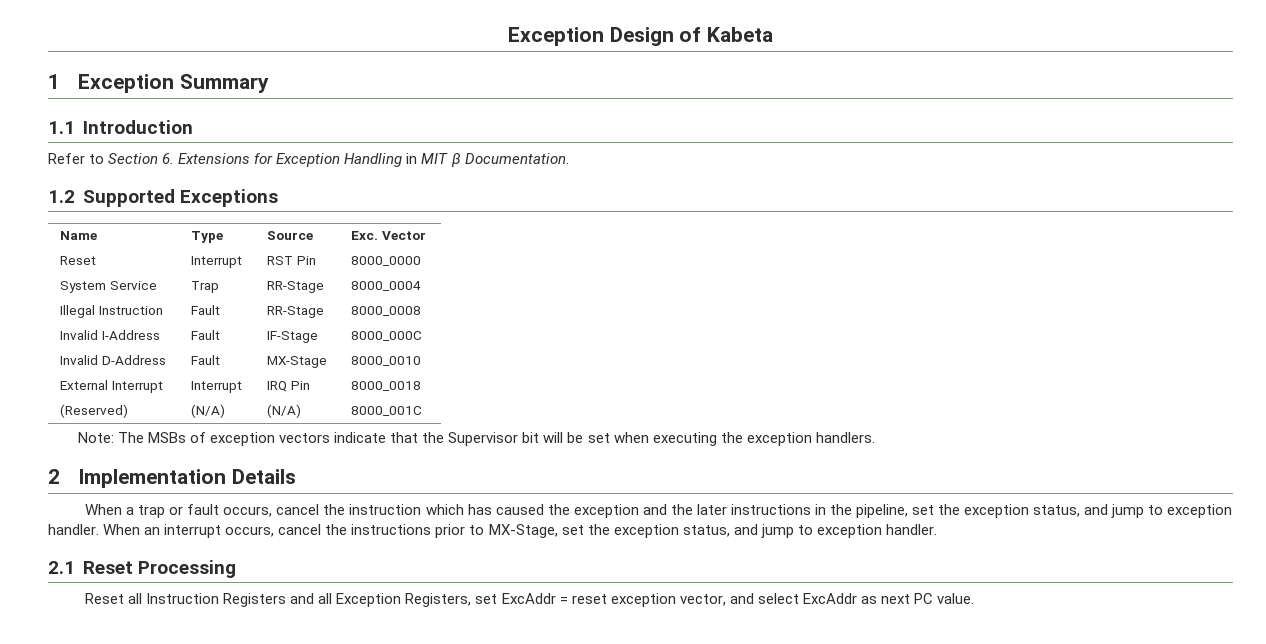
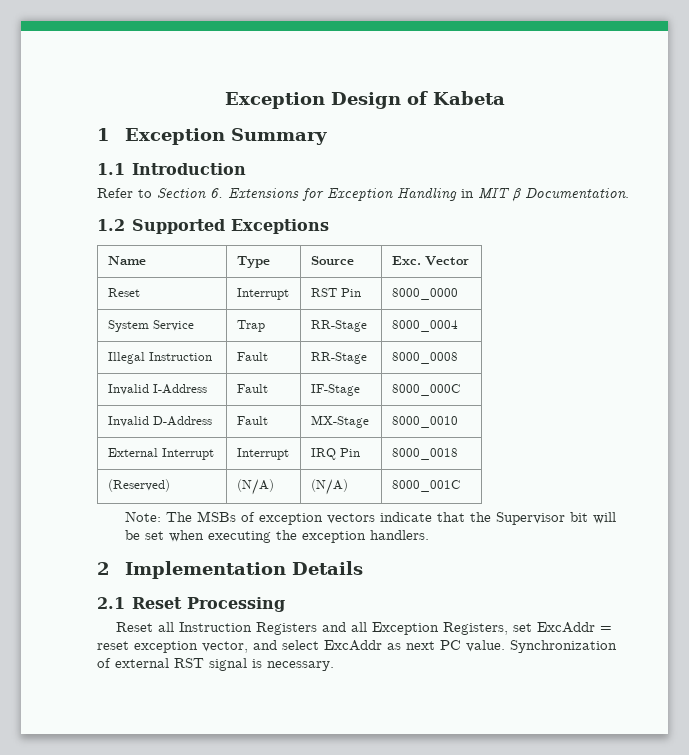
- When a trap or fault occurs, cancel the instruction which has caused the exception and the later instructions in the pipeline, set the exception status, and jump to exception handler. When an interrupt occurs, cancel the instructions prior to MX-Stage, set the exception status, and jump to exception handler.
+ Synchronization of external RST signal is necessary.

